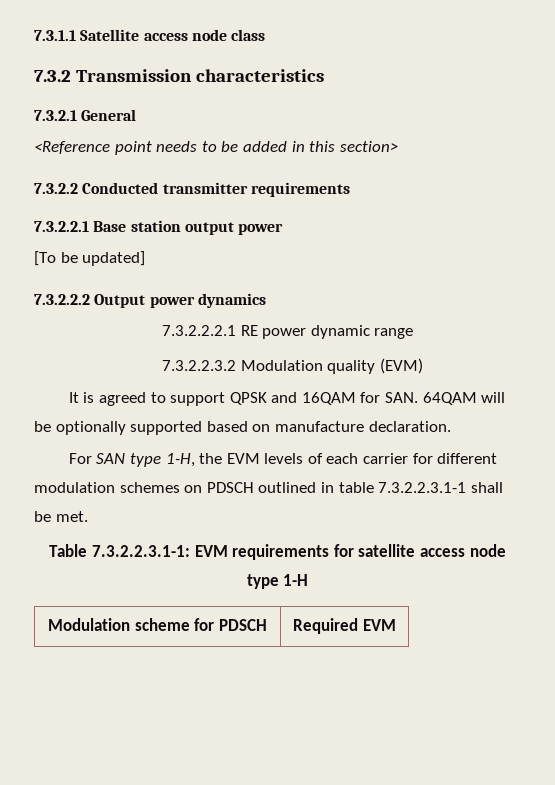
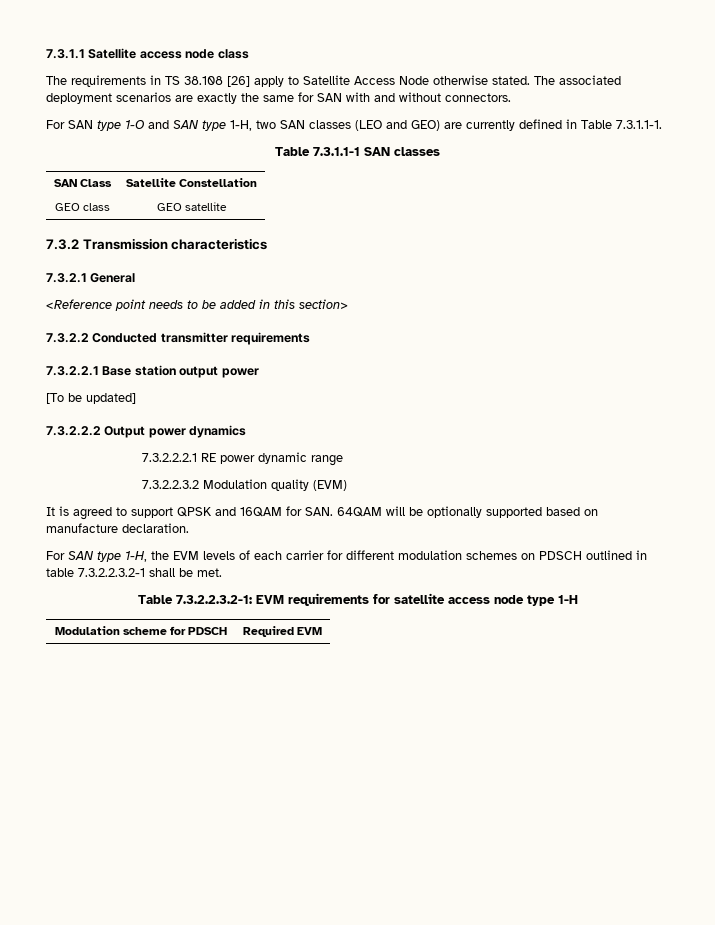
+ The requirements in TS 38.108 [26] apply to Satellite Access Node otherwise stated. The associated deployment scenarios are exactly the same for SAN with and without connectors.
+ For SAN type 1-O and SAN type 1-H, two SAN classes (LEO and GEO) are currently defined in Table 7.3.1.1-1.
+ Table 7.3.1.1-1 SAN classes
+ SAN Class | Satellite Constellation
+ GEO class | GEO satellite
- For SAN type 1-H, the EVM levels of each carrier for different modulation schemes on PDSCH outlined in table 7.3.2.2.3.1-1 shall be met.
+ For SAN type 1-H, the EVM levels of each carrier for different modulation schemes on PDSCH outlined in table 7.3.2.2.3.2-1 shall be met.
- Table 7.3.2.2.3.1-1: EVM requirements for satellite access node type 1-H
+ Table 7.3.2.2.3.2-1: EVM requirements for satellite access node type 1-H

